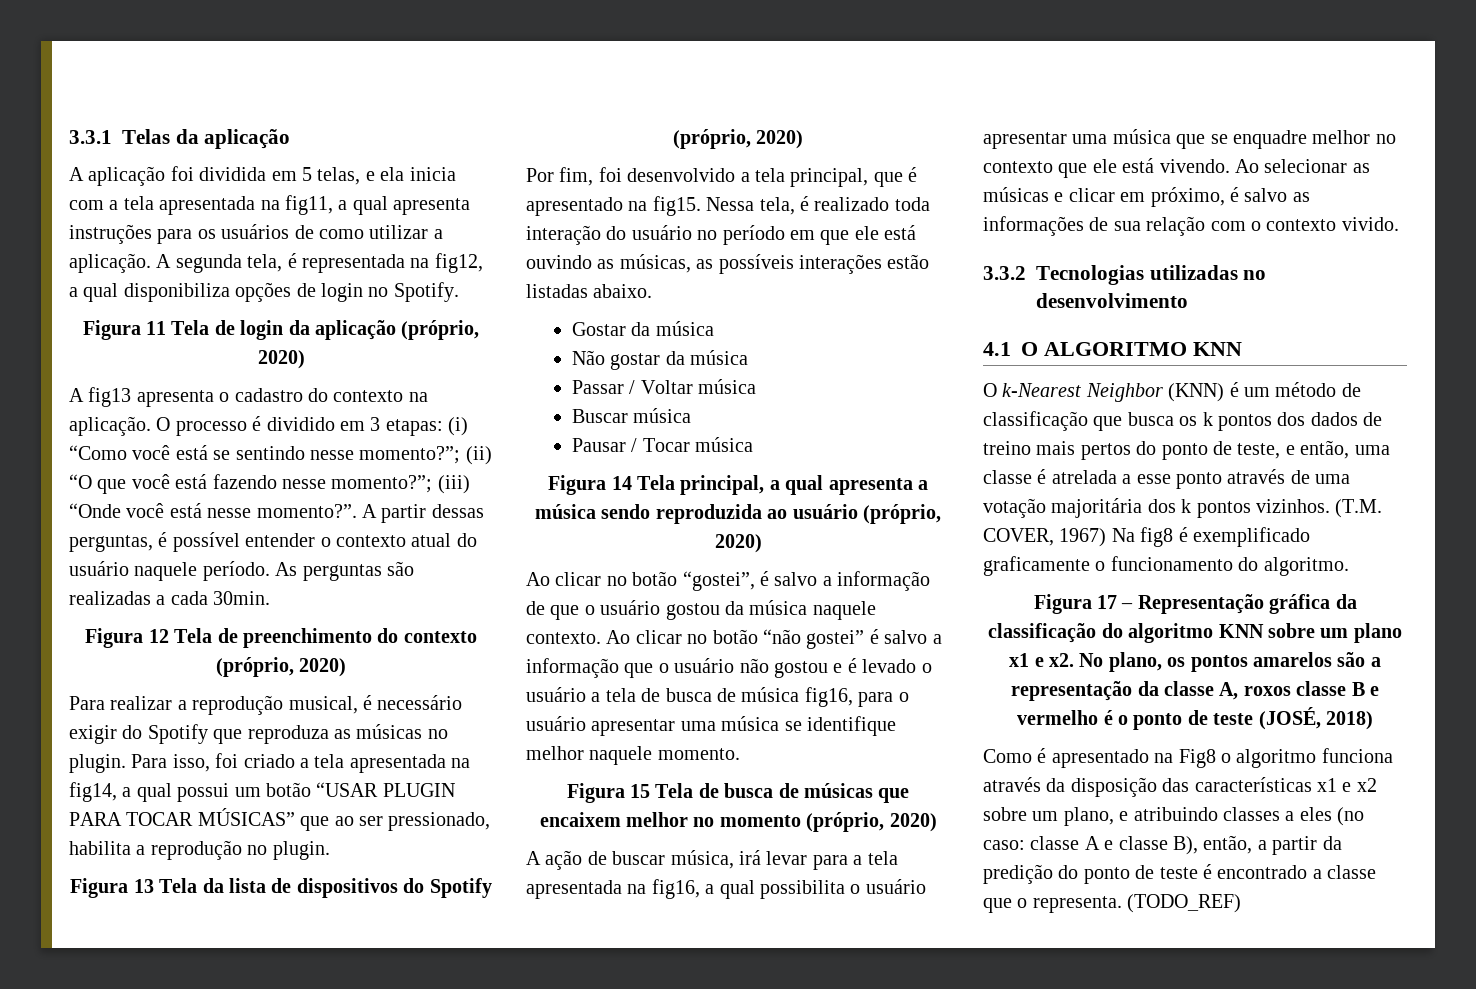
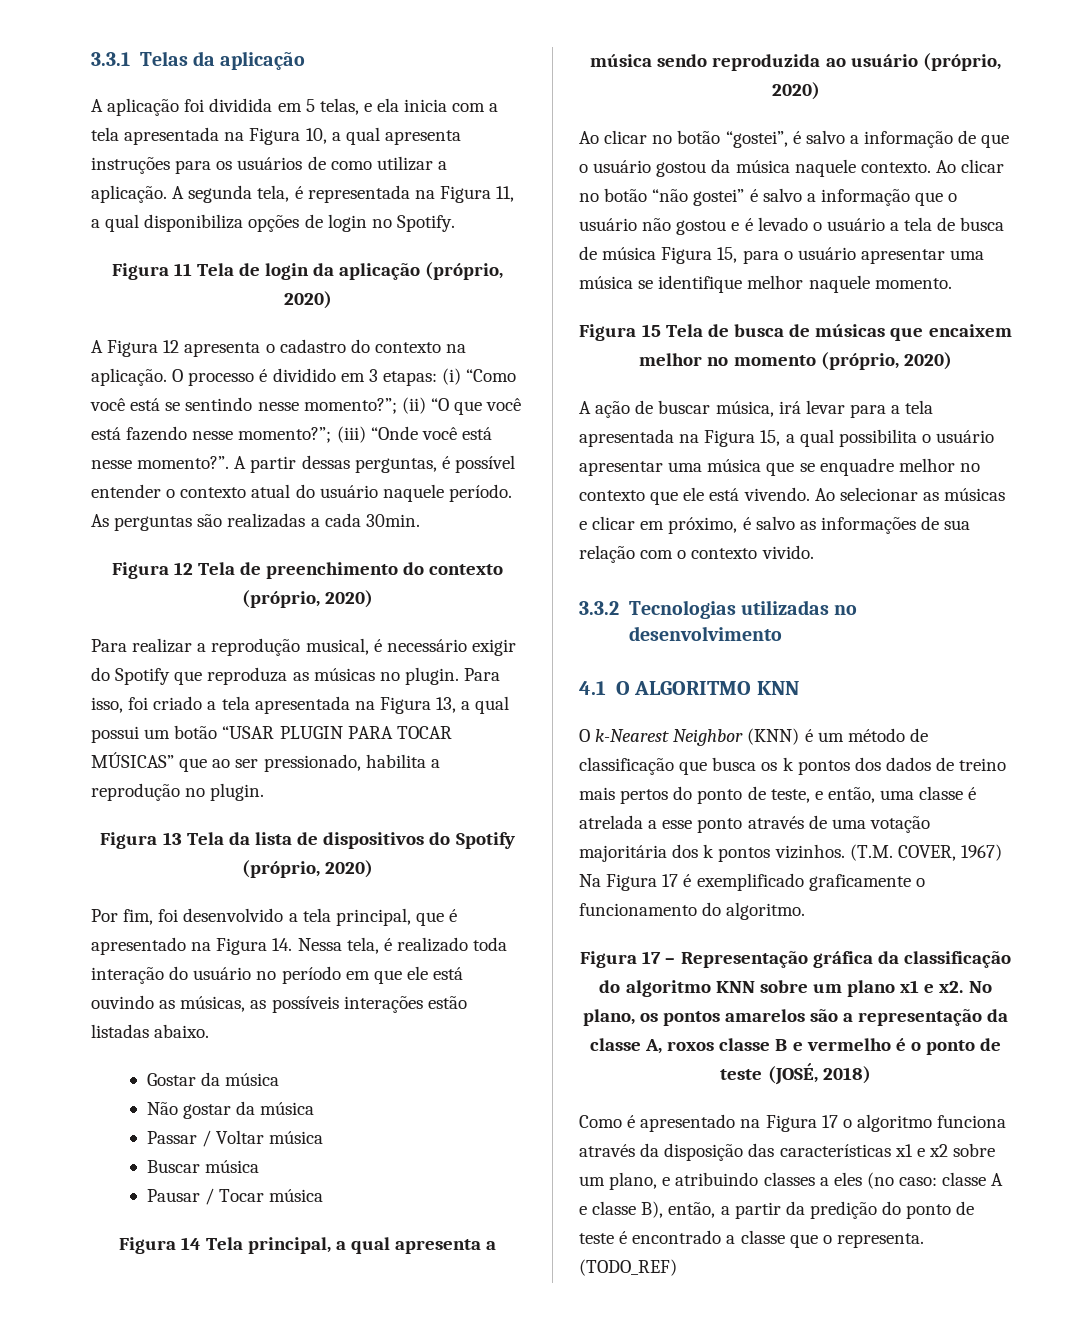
- A aplicação foi dividida em 5 telas, e ela inicia com a tela apresentada na fig11, a qual apresenta instruções para os usuários de como utilizar a aplicação.
+ A aplicação foi dividida em 5 telas, e ela inicia com a tela apresentada na Figura 10, a qual apresenta instruções para os usuários de como utilizar a aplicação.
- A segunda tela, é representada na fig12, a qual disponibiliza opções de login no Spotify.
+ A segunda tela, é representada na Figura 11, a qual disponibiliza opções de login no Spotify.
- A fig13 apresenta o cadastro do contexto na aplicação.
+ A Figura 12 apresenta o cadastro do contexto na aplicação.
- Para isso, foi criado a tela apresentada na fig14, a qual possui um botão “USAR PLUGIN PARA TOCAR MÚSICAS” que ao ser pressionado, habilita a reprodução no plugin.
+ Para isso, foi criado a tela apresentada na Figura 13, a qual possui um botão “USAR PLUGIN PARA TOCAR MÚSICAS” que ao ser pressionado, habilita a reprodução no plugin.
- Por fim, foi desenvolvido a tela principal, que é apresentado na fig15. Nessa tela, é realizado toda interação do usuário no período em que ele está ouvindo as músicas, as possíveis interações estão listadas abaixo.
+ Por fim, foi desenvolvido a tela principal, que é apresentado na Figura 14. Nessa tela, é realizado toda interação do usuário no período em que ele está ouvindo as músicas, as possíveis interações estão listadas abaixo.
- Ao clicar no botão “não gostei” é salvo a informação que o usuário não gostou e é levado o usuário a tela de busca de música fig16, para o usuário apresentar uma música se identifique melhor naquele momento.
+ Ao clicar no botão “não gostei” é salvo a informação que o usuário não gostou e é levado o usuário a tela de busca de música Figura 15, para o usuário apresentar uma música se identifique melhor naquele momento.
- A ação de buscar música, irá levar para a tela apresentada na fig16, a qual possibilita o usuário apresentar uma música que se enquadre melhor no contexto que ele está vivendo.
+ A ação de buscar música, irá levar para a tela apresentada na Figura 15, a qual possibilita o usuário apresentar uma música que se enquadre melhor no contexto que ele está vivendo.
- (T.M. COVER, 1967) Na fig8 é exemplificado graficamente o funcionamento do algoritmo.
+ (T.M. COVER, 1967) Na Figura 17 é exemplificado graficamente o funcionamento do algoritmo.
- Como é apresentado na Fig8 o algoritmo funciona através da disposição das características x1 e x2 sobre um plano, e atribuindo classes a eles (no caso: classe A e classe B), então, a partir da predição do ponto de teste é encontrado a classe que o representa.
+ Como é apresentado na Figura 17 o algoritmo funciona através da disposição das características x1 e x2 sobre um plano, e atribuindo classes a eles (no caso: classe A e classe B), então, a partir da predição do ponto de teste é encontrado a classe que o representa.

